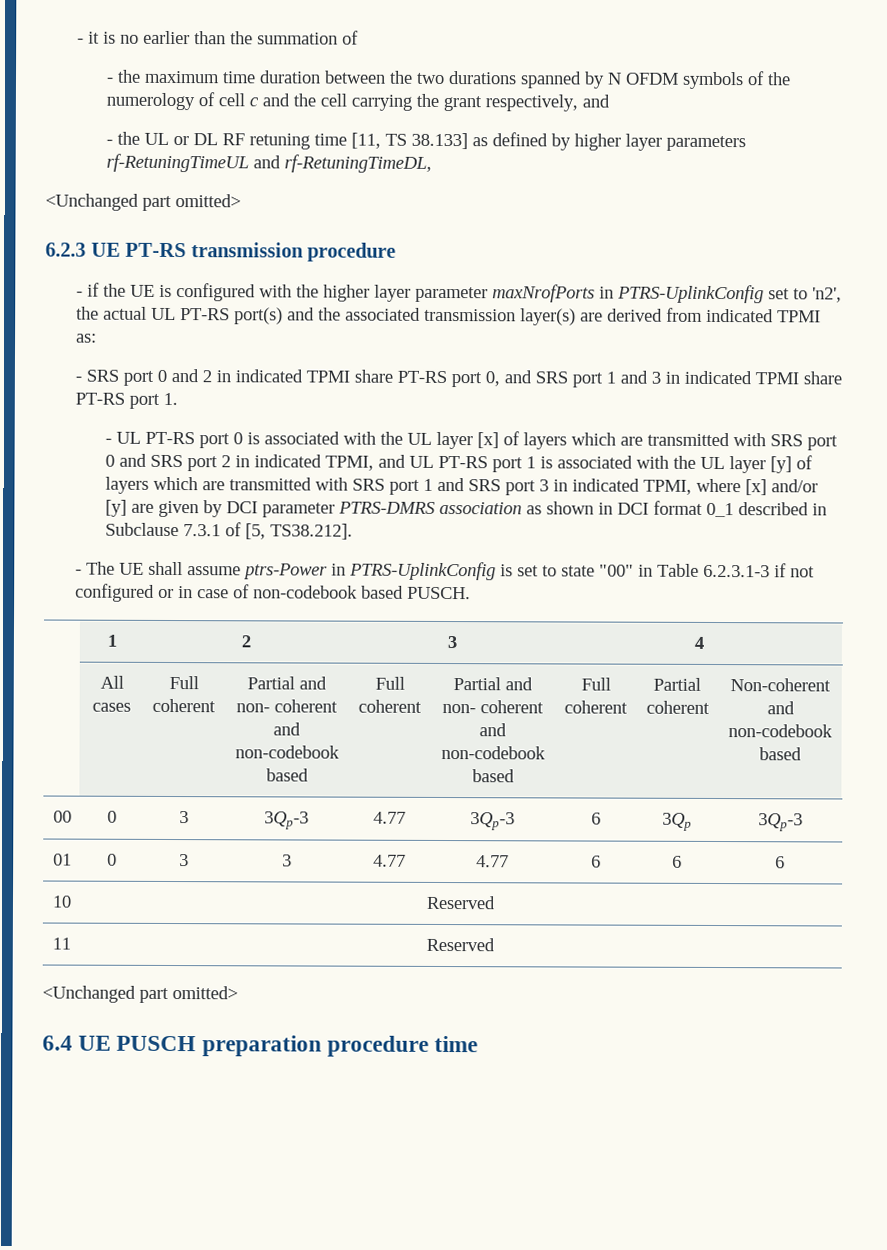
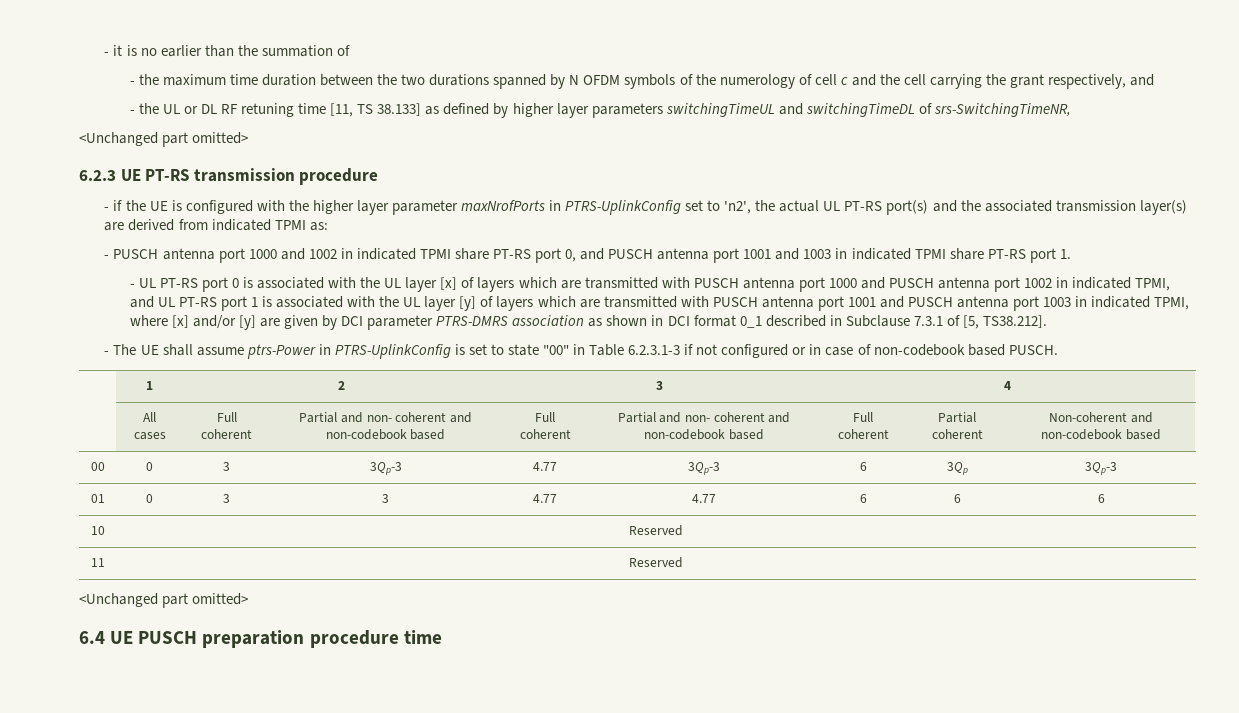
- - the UL or DL RF retuning time [11, TS 38.133] as defined by higher layer parameters rf-RetuningTimeUL and rf-RetuningTimeDL,
+ - the UL or DL RF retuning time [11, TS 38.133] as defined by higher layer parameters switchingTimeUL and switchingTimeDL of srs-SwitchingTimeNR,
- - SRS port 0 and 2 in indicated TPMI share PT-RS port 0, and SRS port 1 and 3 in indicated TPMI share PT-RS port 1.
+ - PUSCH antenna port 1000 and 1002 in indicated TPMI share PT-RS port 0, and PUSCH antenna port 1001 and 1003 in indicated TPMI share PT-RS port 1.
- - UL PT-RS port 0 is associated with the UL layer [x] of layers which are transmitted with SRS port 0 and SRS port 2 in indicated TPMI, and UL PT-RS port 1 is associated with the UL layer [y] of layers which are transmitted with SRS port 1 and SRS port 3 in indicated TPMI, where [x] and/or [y] are given by DCI parameter PTRS-DMRS association as shown in DCI format 0_1 described in Subclause 7.3.1 of [5, TS38.212].
+ - UL PT-RS port 0 is associated with the UL layer [x] of layers which are transmitted with PUSCH antenna port 1000 and PUSCH antenna port 1002 in indicated TPMI, and UL PT-RS port 1 is associated with the UL layer [y] of layers which are transmitted with PUSCH antenna port 1001 and PUSCH antenna port 1003 in indicated TPMI, where [x] and/or [y] are given by DCI parameter PTRS-DMRS association as shown in DCI format 0_1 described in Subclause 7.3.1 of [5, TS38.212].

